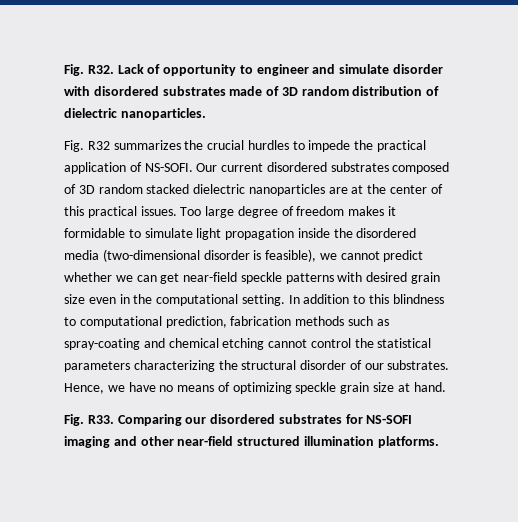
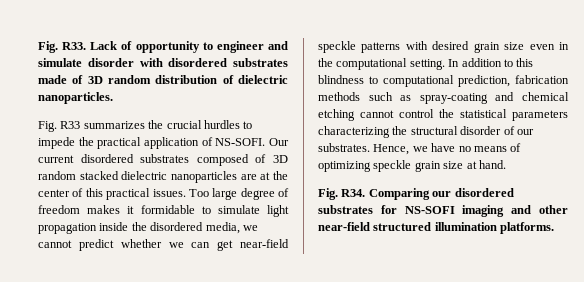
- Fig. R32. Lack of opportunity to engineer and simulate disorder with disordered substrates made of 3D random distribution of dielectric nanoparticles.
+ Fig. R33. Lack of opportunity to engineer and simulate disorder with disordered substrates made of 3D random distribution of dielectric nanoparticles.
- Fig. R32 summarizes the crucial hurdles to impede the practical application of NS-SOFI.
+ Fig. R33 summarizes the crucial hurdles to impede the practical application of NS-SOFI.
- Too large degree of freedom makes it formidable to simulate light propagation inside the disordered media (two-dimensional disorder is feasible), we cannot predict whether we can get near-field speckle patterns with desired grain size even in the computational setting.
+ Too large degree of freedom makes it formidable to simulate light propagation inside the disordered media, we cannot predict whether we can get near-field speckle patterns with desired grain size even in the computational setting.
- Fig. R33. Comparing our disordered substrates for NS-SOFI imaging and other near-field structured illumination platforms.
+ Fig. R34. Comparing our disordered substrates for NS-SOFI imaging and other near-field structured illumination platforms.

